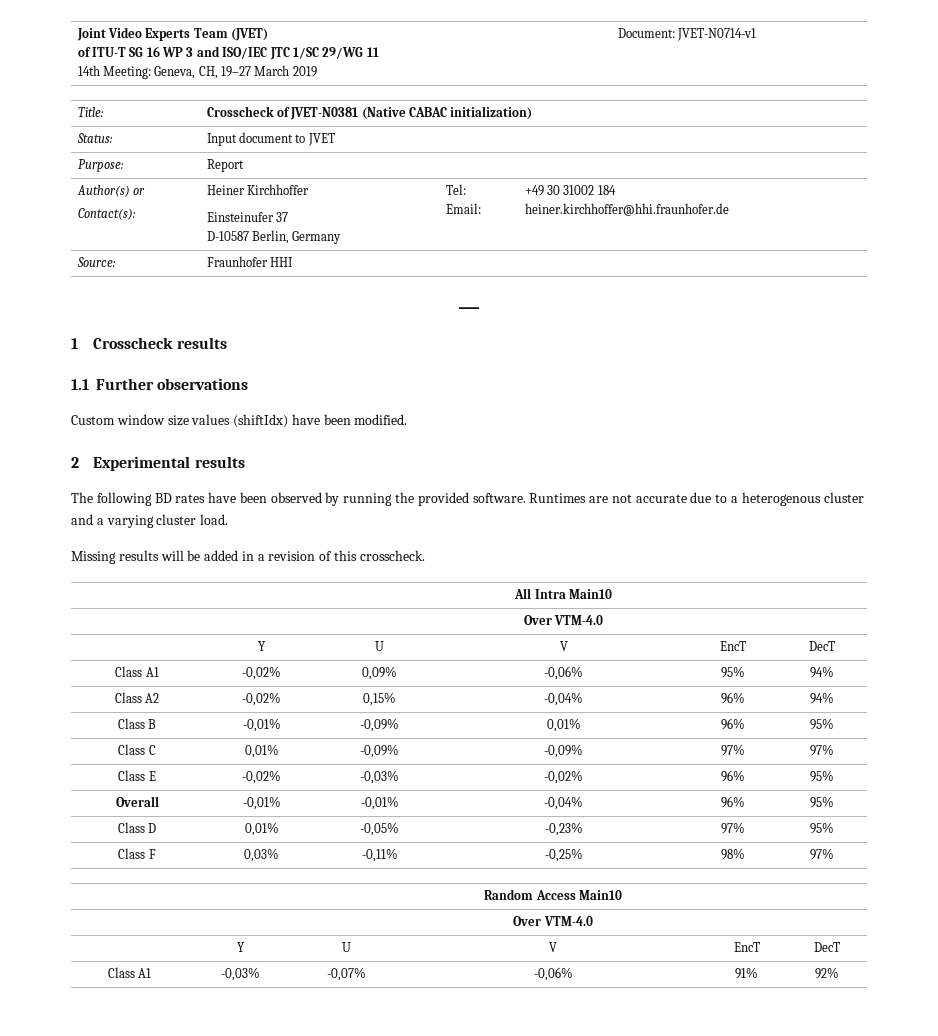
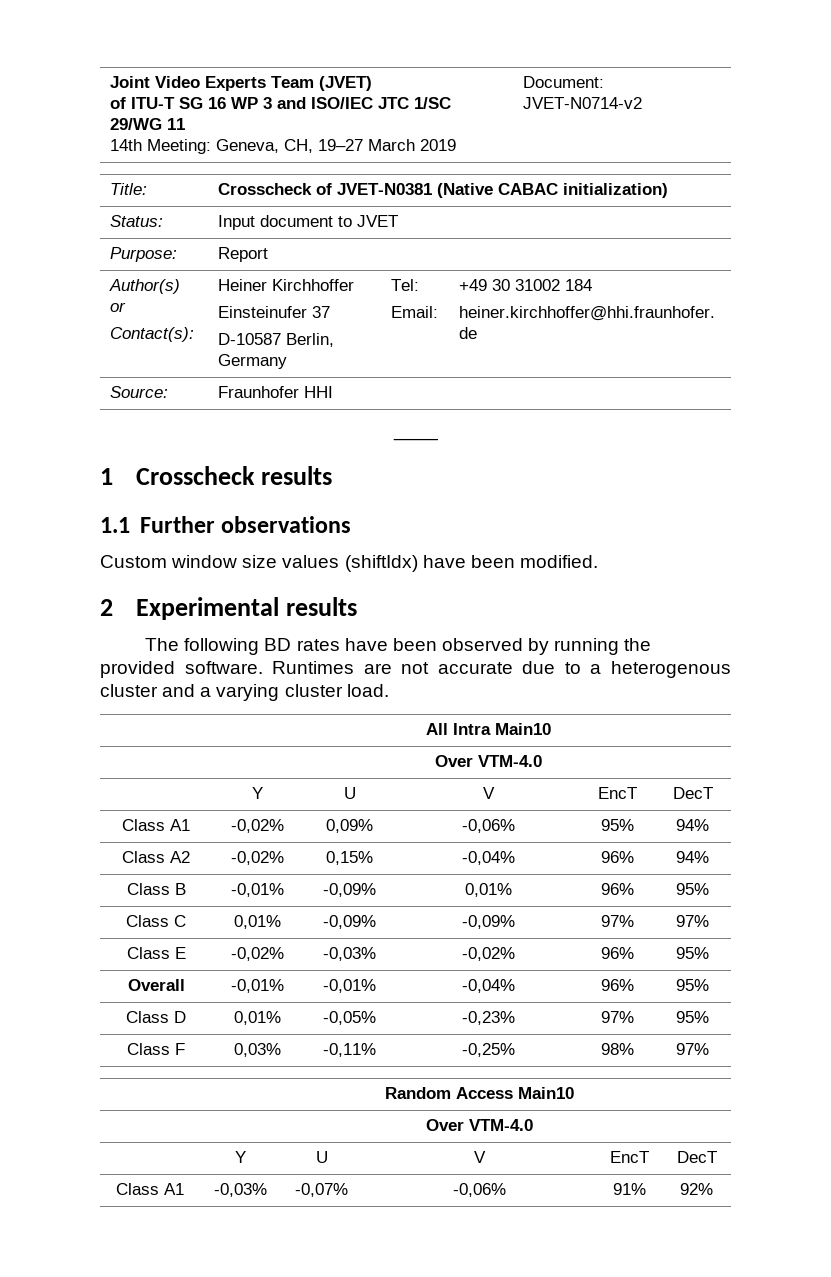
  Joint Video Experts Team (JVET)
  of ITU-T SG 16 WP 3 and ISO/IEC JTC 1/SC 29/WG 11
- 14th Meeting: Geneva, CH, 19–27 March 2019 | Document: JVET-N0714-v1
+ 14th Meeting: Geneva, CH, 19–27 March 2019 | Document: JVET-N0714-v2
- Missing results will be added in a revision of this crosscheck.

